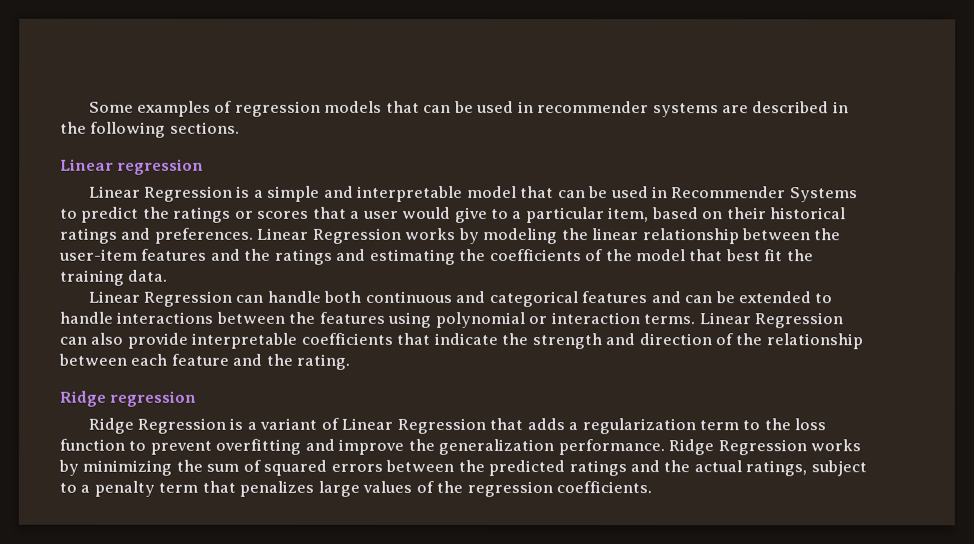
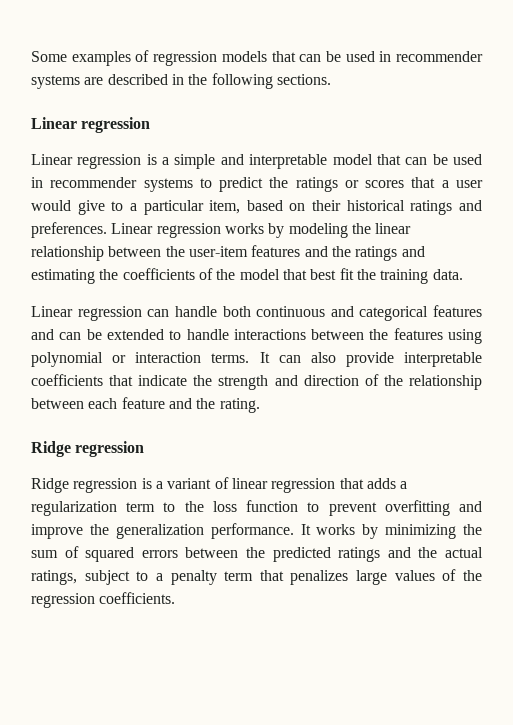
- Linear Regression is a simple and interpretable model that can be used in Recommender Systems to predict the ratings or scores that a user would give to a particular item, based on their historical ratings and preferences.
+ Linear regression is a simple and interpretable model that can be used in recommender systems to predict the ratings or scores that a user would give to a particular item, based on their historical ratings and preferences.
- Linear Regression works by modeling the linear relationship between the user-item features and the ratings and estimating the coefficients of the model that best fit the training data.
+ Linear regression works by modeling the linear relationship between the user-item features and the ratings and estimating the coefficients of the model that best fit the training data.
- Linear Regression can handle both continuous and categorical features and can be extended to handle interactions between the features using polynomial or interaction terms.
+ Linear regression can handle both continuous and categorical features and can be extended to handle interactions between the features using polynomial or interaction terms.
- Linear Regression can also provide interpretable coefficients that indicate the strength and direction of the relationship between each feature and the rating.
+ It can also provide interpretable coefficients that indicate the strength and direction of the relationship between each feature and the rating.
- Ridge Regression is a variant of Linear Regression that adds a regularization term to the loss function to prevent overfitting and improve the generalization performance.
+ Ridge regression is a variant of linear regression that adds a regularization term to the loss function to prevent overfitting and improve the generalization performance.
- Ridge Regression works by minimizing the sum of squared errors between the predicted ratings and the actual ratings, subject to a penalty term that penalizes large values of the regression coefficients.
+ It works by minimizing the sum of squared errors between the predicted ratings and the actual ratings, subject to a penalty term that penalizes large values of the regression coefficients.

